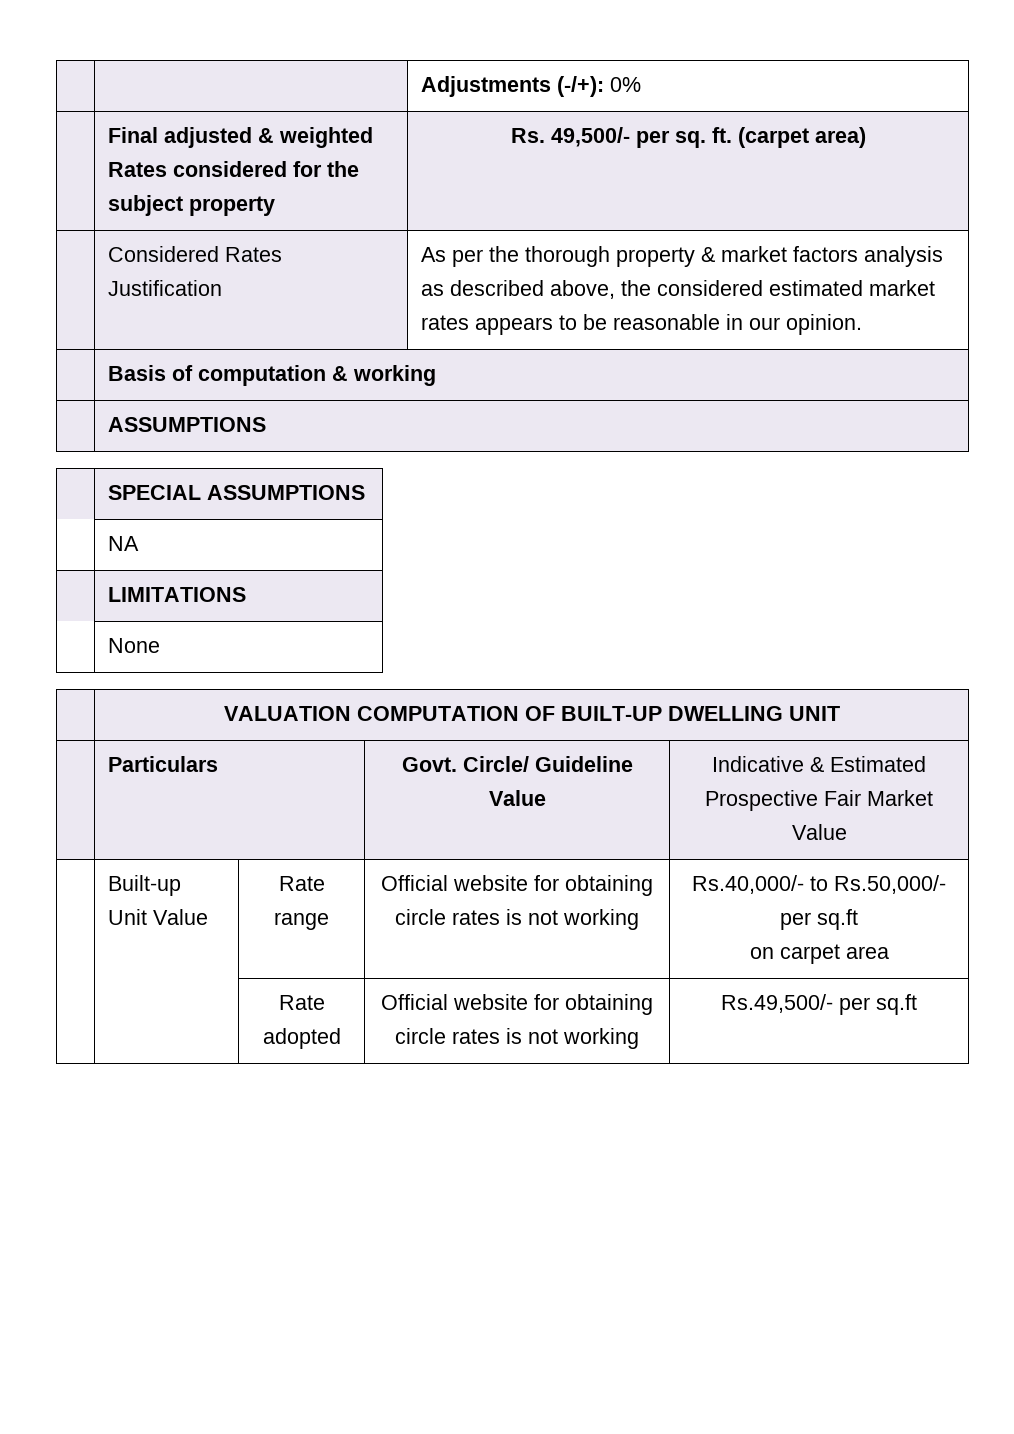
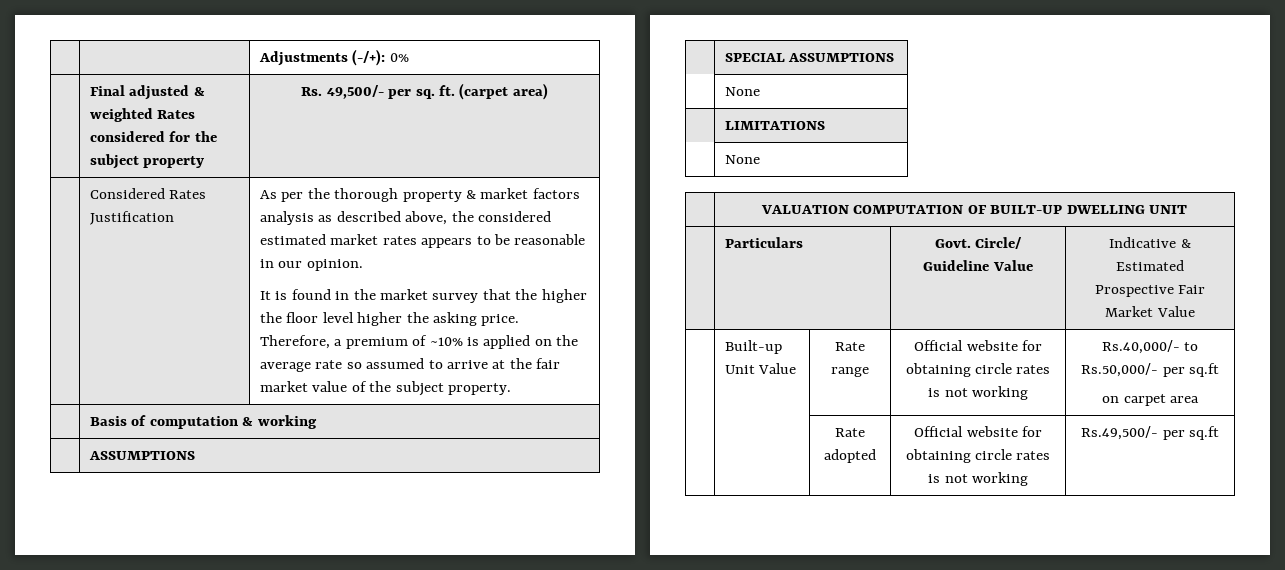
+ It is found in the market survey that the higher the floor level higher the asking price. Therefore, a premium of ~10% is applied on the average rate so assumed to arrive at the fair market value of the subject property.
  | SPECIAL ASSUMPTIONS
- | NA
+ | None

